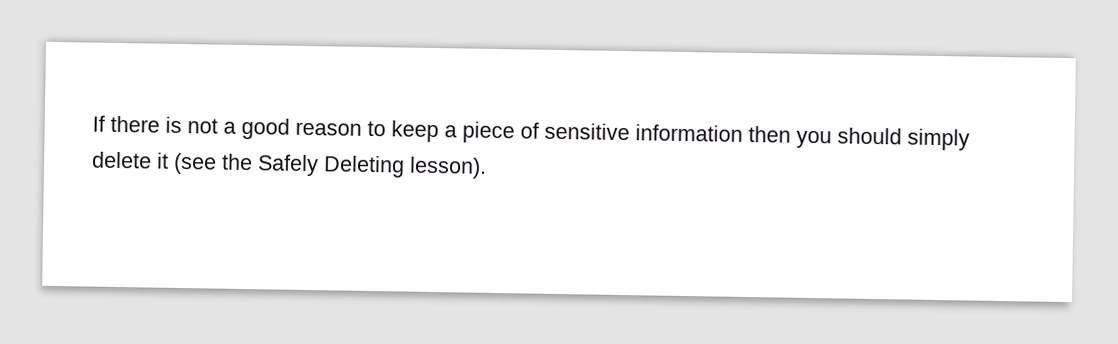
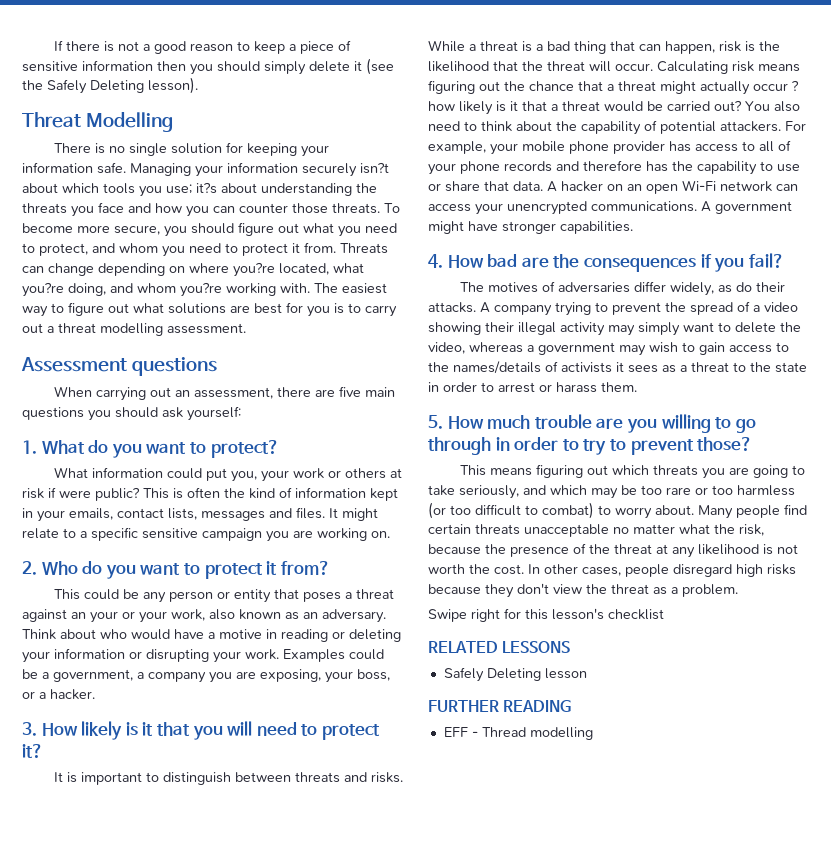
+ Threat Modelling
+ There is no single solution for keeping your information safe. Managing your information securely isn?t about which tools you use; it?s about understanding the threats you face and how you can counter those threats. To become more secure, you should figure out what you need to protect, and whom you need to protect it from. Threats can change depending on where you?re located, what you?re doing, and whom you?re working with. The easiest way to figure out what solutions are best for you is to carry out a threat modelling assessment.
+ Assessment questions
+ When carrying out an assessment, there are five main questions you should ask yourself:
+ 1. What do you want to protect?
+ What information could put you, your work or others at risk if were public? This is often the kind of information kept in your emails, contact lists, messages and files. It might relate to a specific sensitive campaign you are working on.
+ 2. Who do you want to protect it from?
+ This could be any person or entity that poses a threat against an your or your work, also known as an adversary. Think about who would have a motive in reading or deleting your information or disrupting your work. Examples could be a government, a company you are exposing, your boss, or a hacker.
+ 3. How likely is it that you will need to protect it?
+ It is important to distinguish between threats and risks. While a threat is a bad thing that can happen, risk is the likelihood that the threat will occur. Calculating risk means figuring out the chance that a threat might actually occur ? how likely is it that a threat would be carried out? You also need to think about the capability of potential attackers. For example, your mobile phone provider has access to all of your phone records and therefore has the capability to use or share that data. A hacker on an open Wi-Fi network can access your unencrypted communications. A government might have stronger capabilities.
+ 4. How bad are the consequences if you fail?
+ The motives of adversaries differ widely, as do their attacks. A company trying to prevent the spread of a video showing their illegal activity may simply want to delete the video, whereas a government may wish to gain access to the names/details of activists it sees as a threat to the state in order to arrest or harass them.
+ 5. How much trouble are you willing to go through in order to try to prevent those?
+ This means figuring out which threats you are going to take seriously, and which may be too rare or too harmless (or too difficult to combat) to worry about. Many people find certain threats unacceptable no matter what the risk, because the presence of the threat at any likelihood is not worth the cost. In other cases, people disregard high risks because they don't view the threat as a problem.
+ Swipe right for this lesson's checklist
+ RELATED LESSONS
+ Safely Deleting lesson
+ FURTHER READING
+ EFF - Thread modelling

